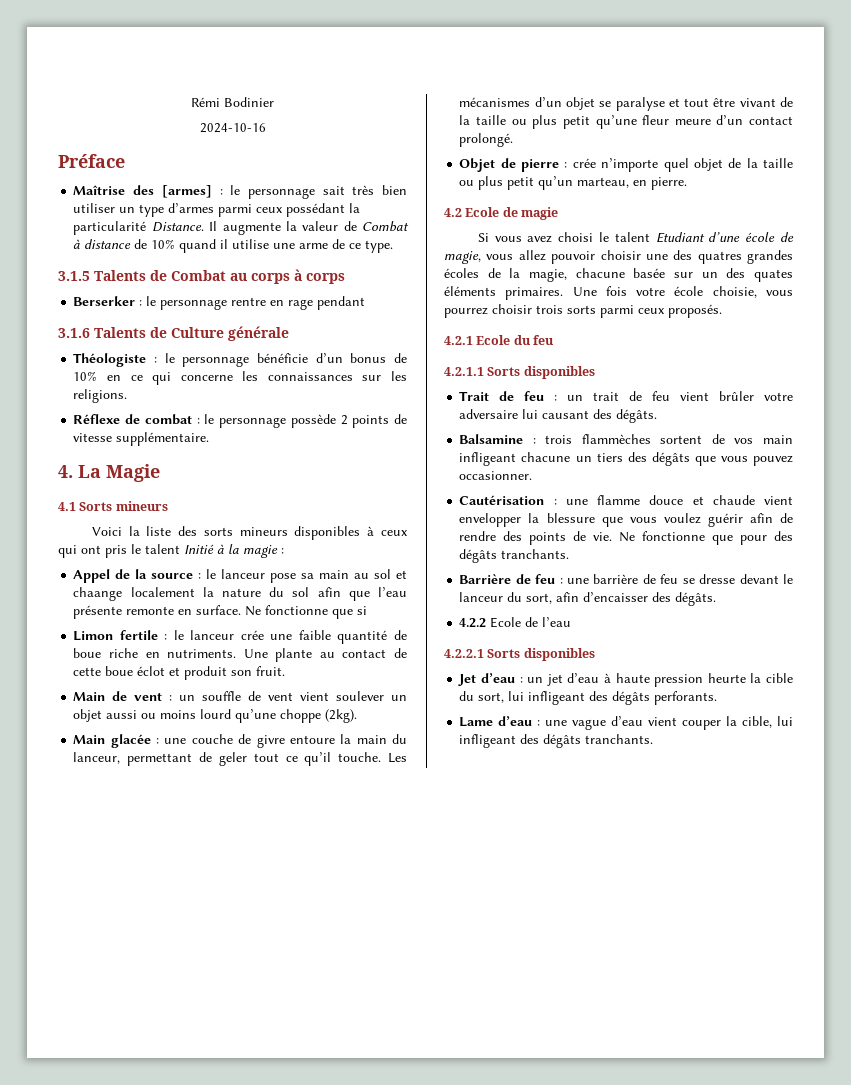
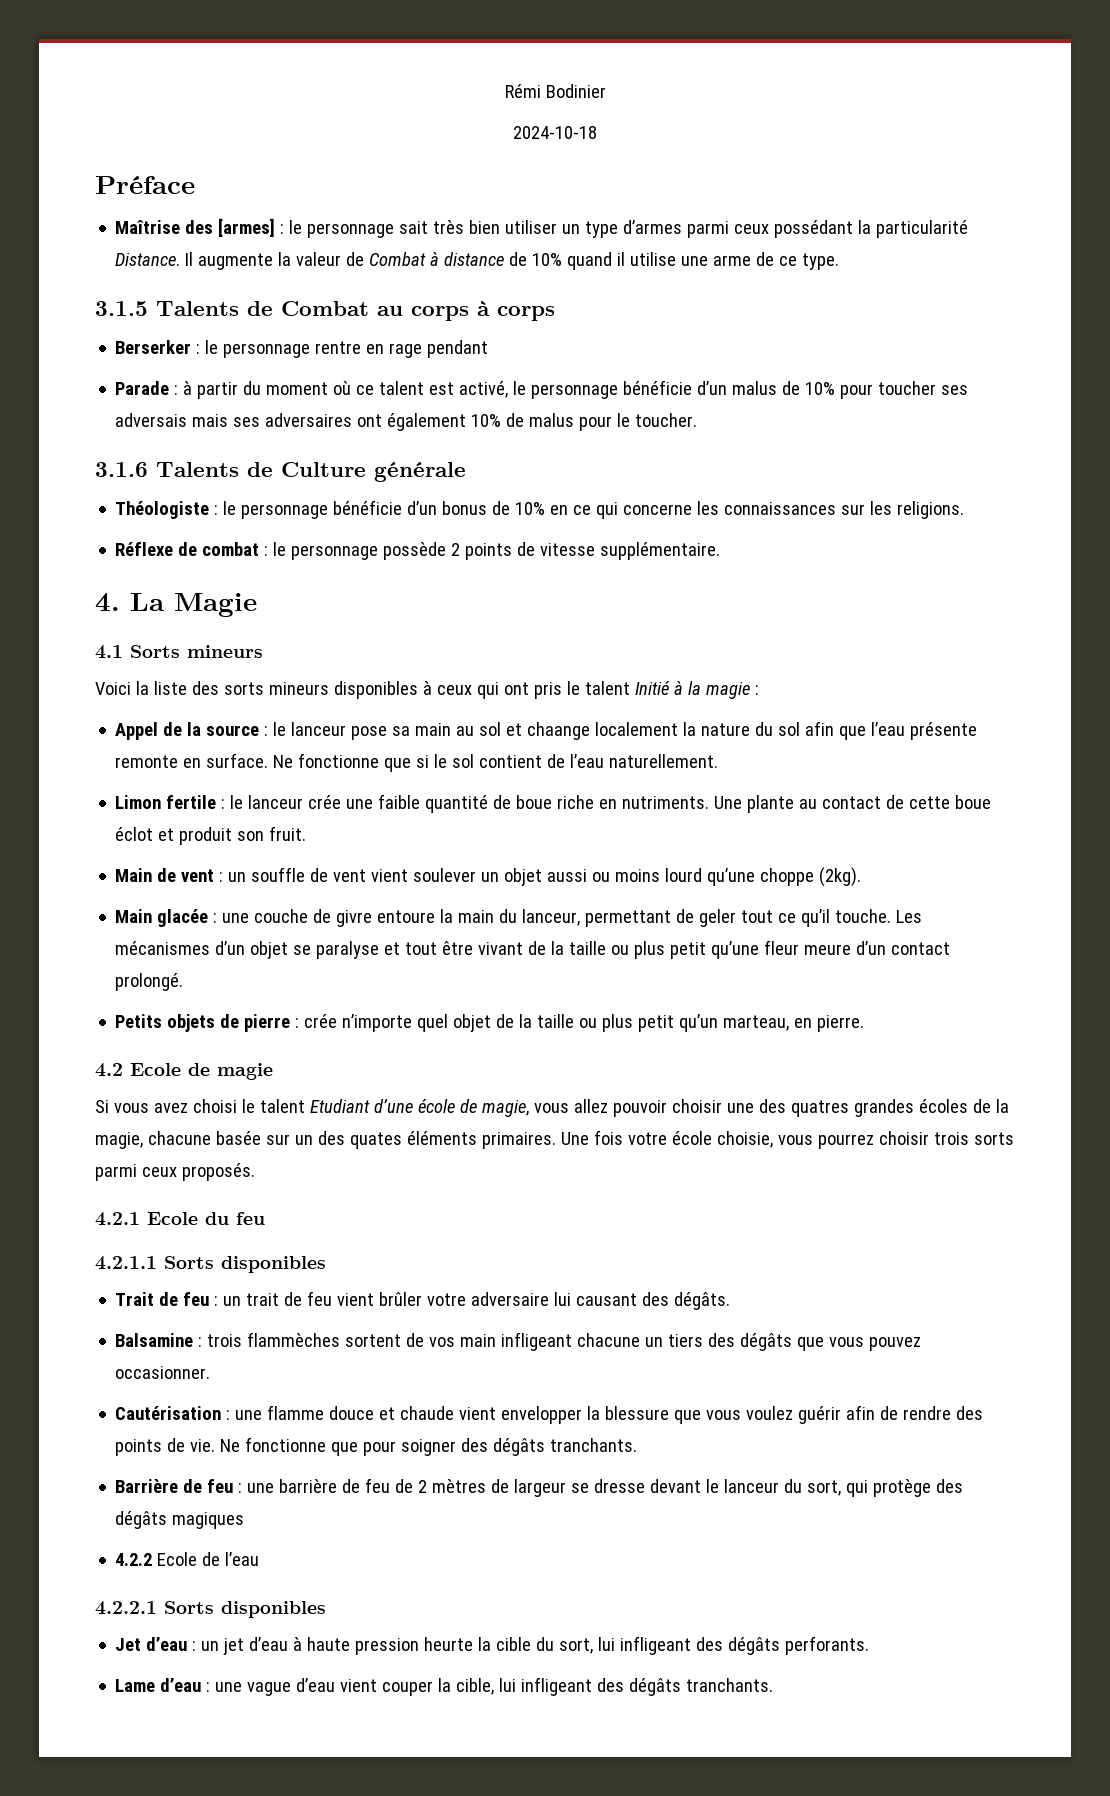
- 2024-10-16
+ 2024-10-18
+ Parade : à partir du moment où ce talent est activé, le personnage bénéficie d’un malus de 10% pour toucher ses adversais mais ses adversaires ont également 10% de malus pour le toucher.
- Ne fonctionne que si
+ Ne fonctionne que si le sol contient de l’eau naturellement.
- Objet de pierre : crée n’importe quel objet de la taille ou plus petit qu’un marteau, en pierre.
+ Petits objets de pierre : crée n’importe quel objet de la taille ou plus petit qu’un marteau, en pierre.
- Ne fonctionne que pour des dégâts tranchants.
+ Ne fonctionne que pour soigner des dégâts tranchants.
- Barrière de feu : une barrière de feu se dresse devant le lanceur du sort, afin d’encaisser des dégâts.
+ Barrière de feu : une barrière de feu de 2 mètres de largeur se dresse devant le lanceur du sort, qui protège des dégâts magiques

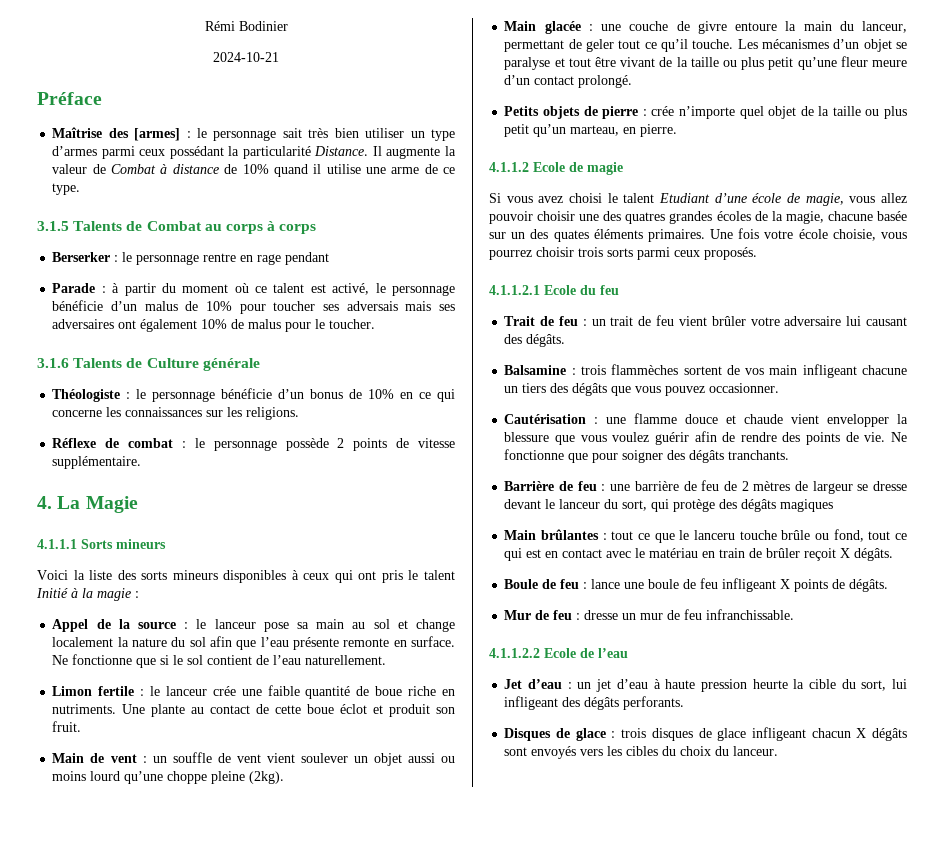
- 2024-10-18
+ 2024-10-21
- 4.1 Sorts mineurs
+ 4.1.1.1 Sorts mineurs
- Appel de la source : le lanceur pose sa main au sol et chaange localement la nature du sol afin que l’eau présente remonte en surface.
+ Appel de la source : le lanceur pose sa main au sol et change localement la nature du sol afin que l’eau présente remonte en surface.
- Main de vent : un souffle de vent vient soulever un objet aussi ou moins lourd qu’une choppe (2kg).
+ Main de vent : un souffle de vent vient soulever un objet aussi ou moins lourd qu’une choppe pleine (2kg).
- 4.2 Ecole de magie
+ 4.1.1.2 Ecole de magie
- 4.2.1 Ecole du feu
+ 4.1.1.2.1 Ecole du feu
- 4.2.1.1 Sorts disponibles
- 4.2.2 Ecole de l’eau
+ Main brûlantes : tout ce que le lanceru touche brûle ou fond, tout ce qui est en contact avec le matériau en train de brûler reçoit X dégâts.
+ Boule de feu : lance une boule de feu infligeant X points de dégâts.
+ Mur de feu : dresse un mur de feu infranchissable.
+ 4.1.1.2.2 Ecole de l’eau
- 4.2.2.1 Sorts disponibles
- Lame d’eau : une vague d’eau vient couper la cible, lui infligeant des dégâts tranchants.
+ Disques de glace : trois disques de glace infligeant chacun X dégâts sont envoyés vers les cibles du choix du lanceur.

